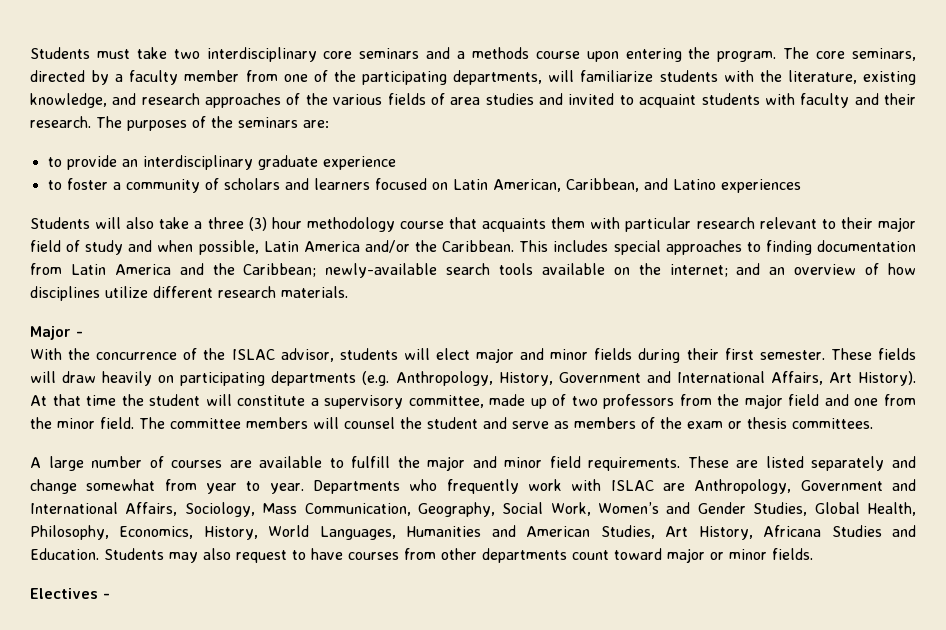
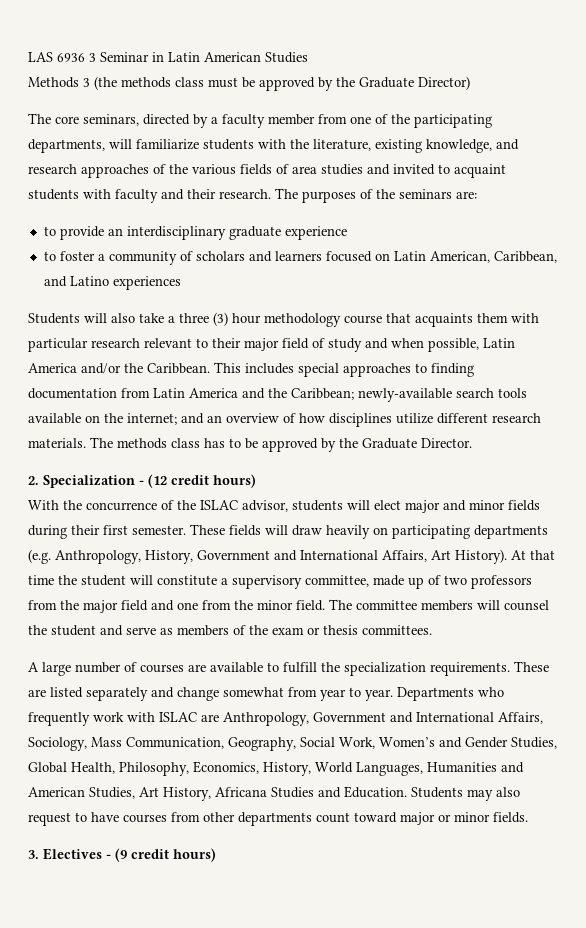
- Students must take two interdisciplinary core seminars and a methods course upon entering the program. The core seminars, directed by a faculty member from one of the participating departments, will familiarize students with the literature, existing knowledge, and research approaches of the various fields of area studies and invited to acquaint students with faculty and their research.
+ LAS 6936 3 Seminar in Latin American Studies
+ Methods 3 (the methods class must be approved by the Graduate Director)
+ The core seminars, directed by a faculty member from one of the participating departments, will familiarize students with the literature, existing knowledge, and research approaches of the various fields of area studies and invited to acquaint students with faculty and their research.
- This includes special approaches to finding documentation from Latin America and the Caribbean; newly-available search tools available on the internet; and an overview of how disciplines utilize different research materials.
- Major -
+ This includes special approaches to finding documentation from Latin America and the Caribbean; newly-available search tools available on the internet; and an overview of how disciplines utilize different research materials. The methods class has to be approved by the Graduate Director.
+ 2. Specialization - (12 credit hours)
- A large number of courses are available to fulfill the major and minor field requirements.
+ A large number of courses are available to fulfill the specialization requirements.
- Electives -
+ 3. Electives - (9 credit hours)

